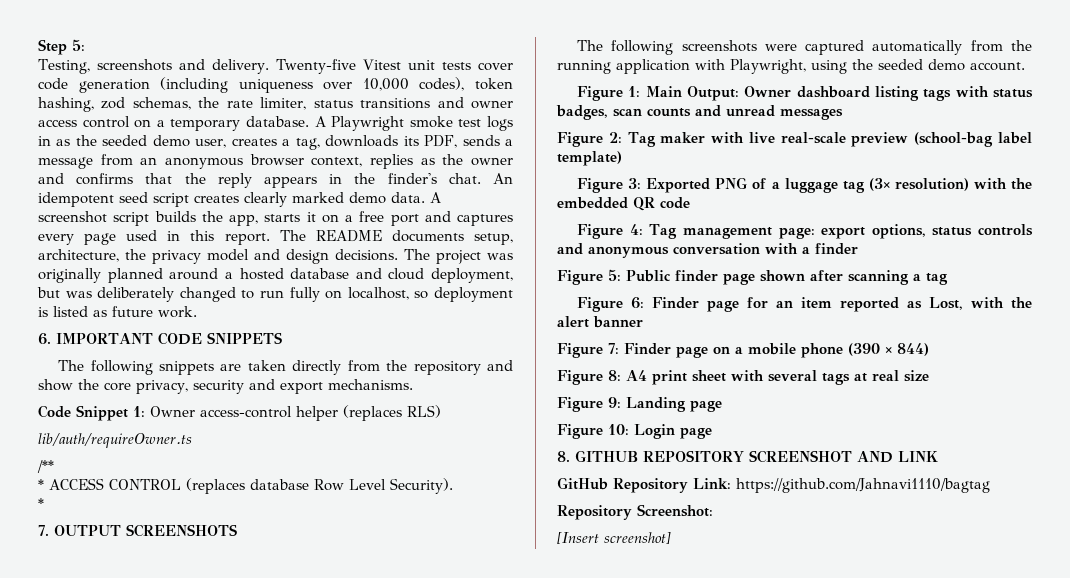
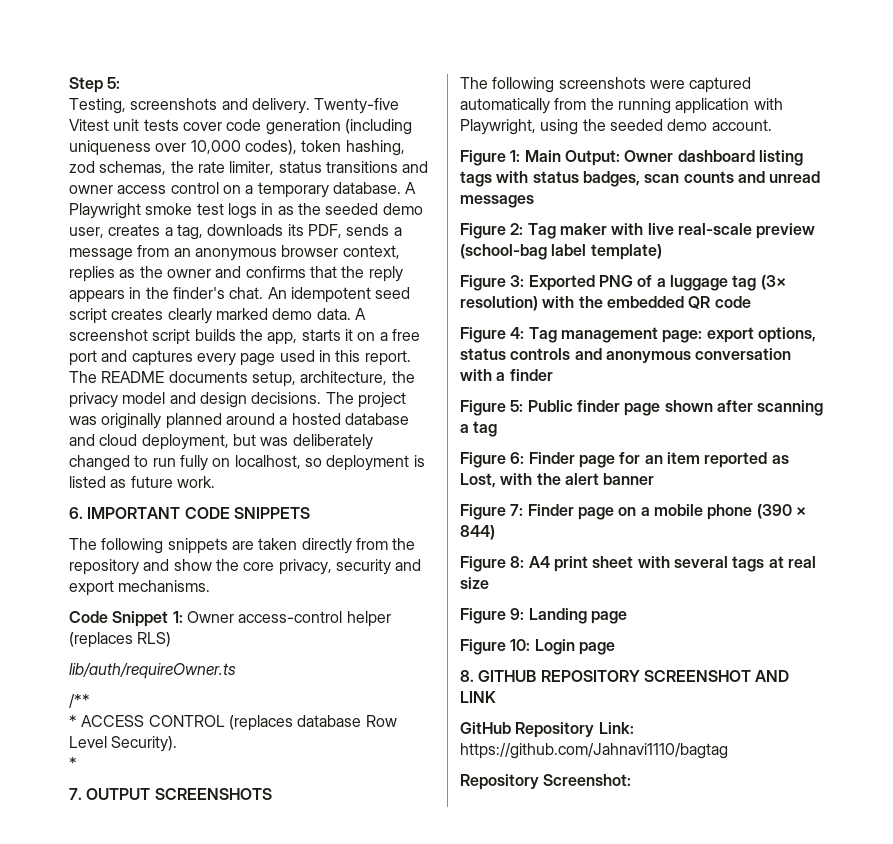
- [Insert screenshot]

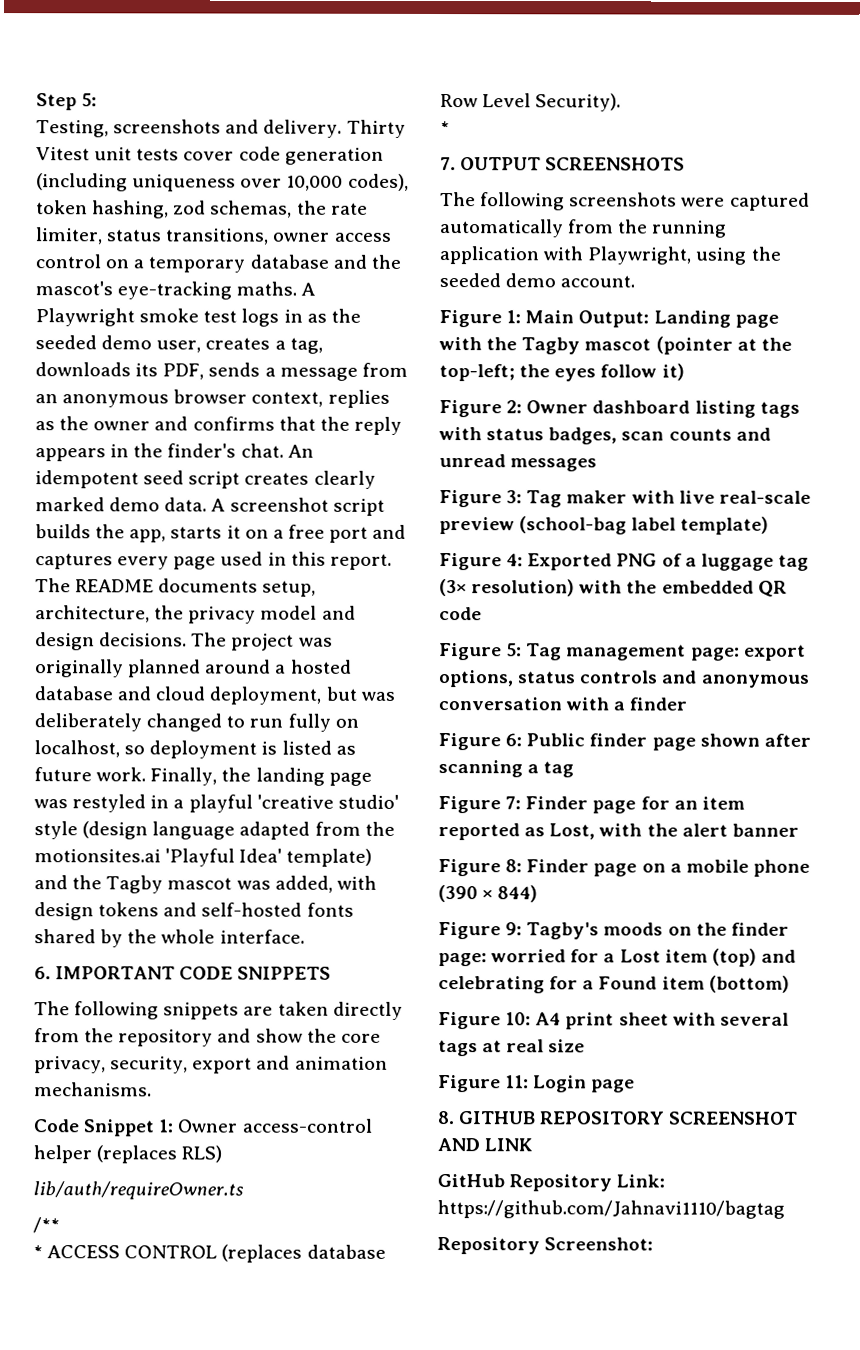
- Twenty-five Vitest unit tests cover code generation (including uniqueness over 10,000 codes), token hashing, zod schemas, the rate limiter, status transitions and owner access control on a temporary database.
+ Thirty Vitest unit tests cover code generation (including uniqueness over 10,000 codes), token hashing, zod schemas, the rate limiter, status transitions, owner access control on a temporary database and the mascot's eye-tracking maths.
+ Finally, the landing page was restyled in a playful 'creative studio' style (design language adapted from the motionsites.ai 'Playful Idea' template) and the Tagby mascot was added, with design tokens and self-hosted fonts shared by the whole interface.
- The following snippets are taken directly from the repository and show the core privacy, security and export mechanisms.
+ The following snippets are taken directly from the repository and show the core privacy, security, export and animation mechanisms.
- Figure 1: Main Output: Owner dashboard listing tags with status badges, scan counts and unread messages
+ Figure 1: Main Output: Landing page with the Tagby mascot (pointer at the top-left; the eyes follow it)
+ Figure 2: Owner dashboard listing tags with status badges, scan counts and unread messages
- Figure 2: Tag maker with live real-scale preview (school-bag label template)
+ Figure 3: Tag maker with live real-scale preview (school-bag label template)
- Figure 3: Exported PNG of a luggage tag (3× resolution) with the embedded QR code
+ Figure 4: Exported PNG of a luggage tag (3× resolution) with the embedded QR code
- Figure 4: Tag management page: export options, status controls and anonymous conversation with a finder
+ Figure 5: Tag management page: export options, status controls and anonymous conversation with a finder
- Figure 5: Public finder page shown after scanning a tag
+ Figure 6: Public finder page shown after scanning a tag
- Figure 6: Finder page for an item reported as Lost, with the alert banner
+ Figure 7: Finder page for an item reported as Lost, with the alert banner
- Figure 7: Finder page on a mobile phone (390 × 844)
+ Figure 8: Finder page on a mobile phone (390 × 844)
- Figure 8: A4 print sheet with several tags at real size
+ Figure 9: Tagby's moods on the finder page: worried for a Lost item (top) and celebrating for a Found item (bottom)
+ Figure 10: A4 print sheet with several tags at real size
- Figure 9: Landing page
- Figure 10: Login page
+ Figure 11: Login page

